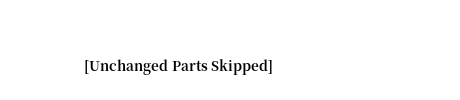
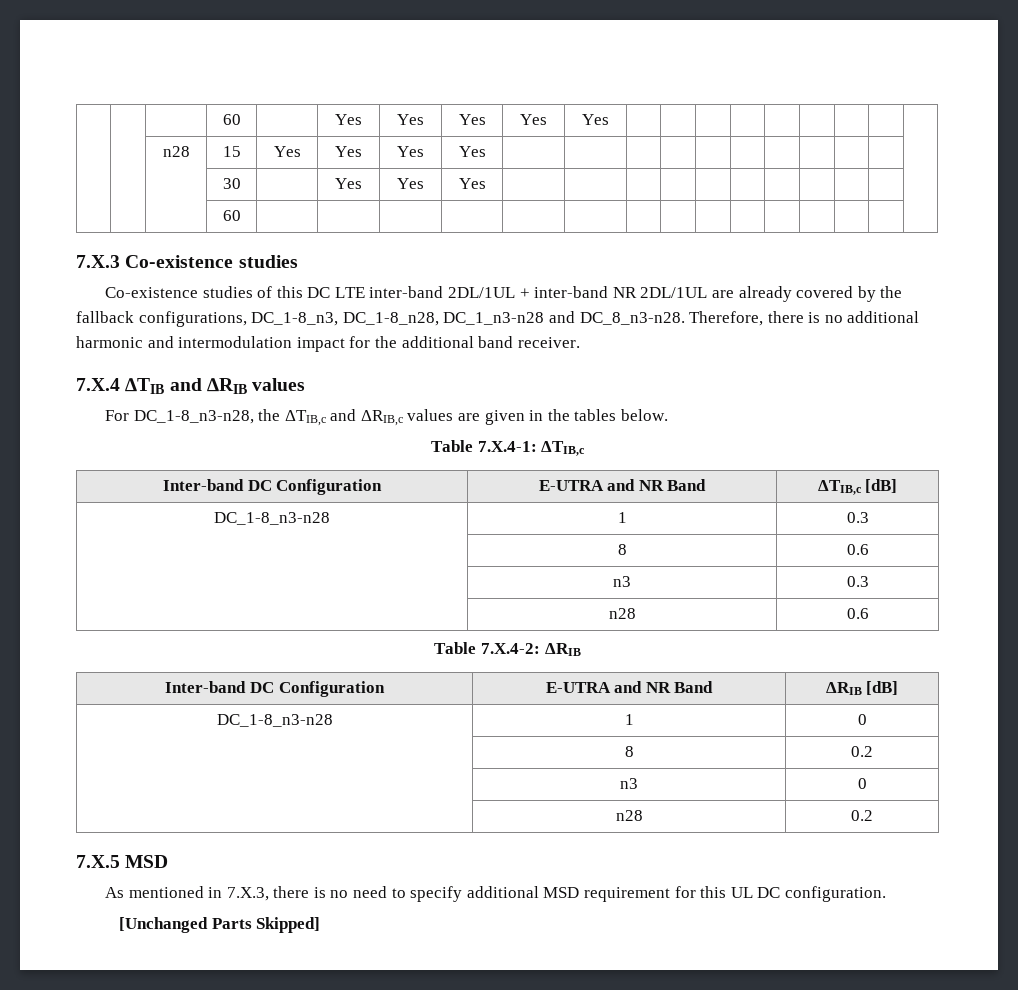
+ | | | 60 | | Yes | Yes | Yes | Yes | Yes | | | | | | | | |
+ | | n28 | 15 | Yes | Yes | Yes | Yes | | | | | | | | | | |
+ | | | 30 | | Yes | Yes | Yes | | | | | | | | | | |
+ | | | 60 | | | | | | | | | | | | | | |
+ 7.X.3 Co-existence studies
+ Co-existence studies of this DC LTE inter-band 2DL/1UL + inter-band NR 2DL/1UL are already covered by the fallback configurations, DC_1-8_n3, DC_1-8_n28, DC_1_n3-n28 and DC_8_n3-n28. Therefore, there is no additional harmonic and intermodulation impact for the additional band receiver.
+ 7.X.4 ∆TIB and ∆RIB values
+ For DC_1-8_n3-n28, the ΔTIB,c and ΔRIB,c values are given in the tables below.
+ Table 7.X.4-1: ΔTIB,c
+ Inter-band DC Configuration | E-UTRA and NR Band | ΔTIB,c [dB]
+ DC_1-8_n3-n28 | 1 | 0.3
+ | 8 | 0.6
+ | n3 | 0.3
+ | n28 | 0.6
+ Table 7.X.4-2: ΔRIB
+ Inter-band DC Configuration | E-UTRA and NR Band | ΔRIB [dB]
+ DC_1-8_n3-n28 | 1 | 0
+ | 8 | 0.2
+ | n3 | 0
+ | n28 | 0.2
+ 7.X.5 MSD
+ As mentioned in 7.X.3, there is no need to specify additional MSD requirement for this UL DC configuration.

